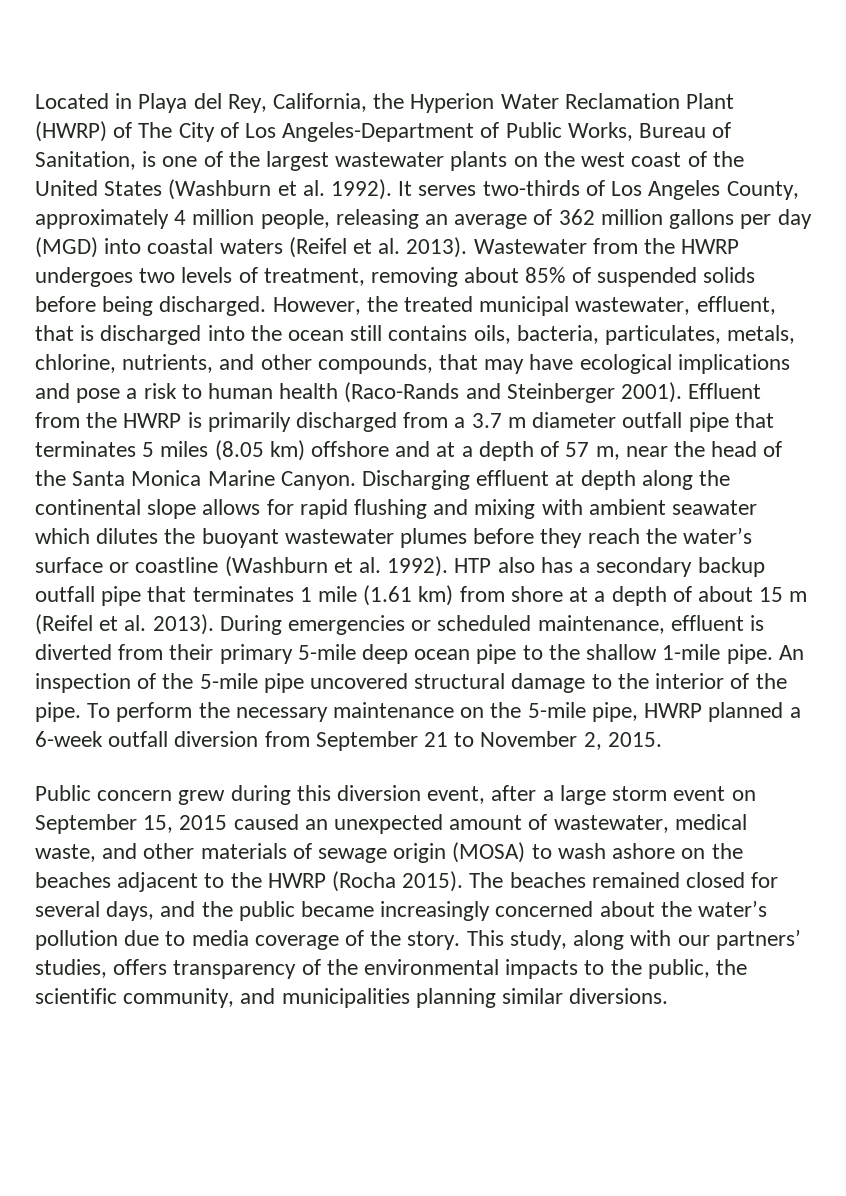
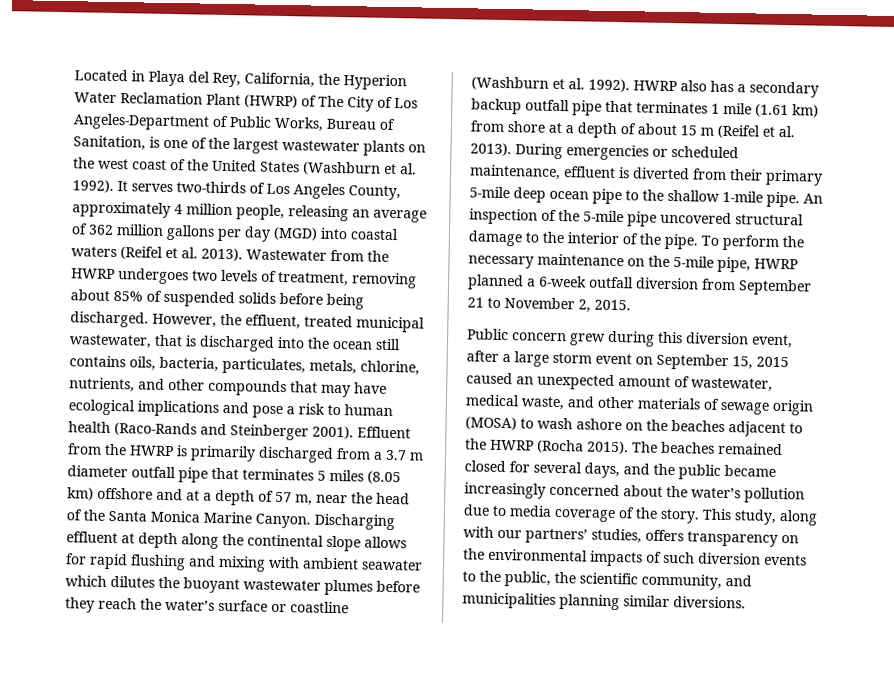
- However, the treated municipal wastewater, effluent, that is discharged into the ocean still contains oils, bacteria, particulates, metals, chlorine, nutrients, and other compounds, that may have ecological implications and pose a risk to human health (Raco-Rands and Steinberger 2001).
+ However, the effluent, treated municipal wastewater, that is discharged into the ocean still contains oils, bacteria, particulates, metals, chlorine, nutrients, and other compounds that may have ecological implications and pose a risk to human health (Raco-Rands and Steinberger 2001).
- HTP also has a secondary backup outfall pipe that terminates 1 mile (1.61 km) from shore at a depth of about 15 m (Reifel et al. 2013).
+ HWRP also has a secondary backup outfall pipe that terminates 1 mile (1.61 km) from shore at a depth of about 15 m (Reifel et al. 2013).
- This study, along with our partners’ studies, offers transparency of the environmental impacts to the public, the scientific community, and municipalities planning similar diversions.
+ This study, along with our partners’ studies, offers transparency on the environmental impacts of such diversion events to the public, the scientific community, and municipalities planning similar diversions.

